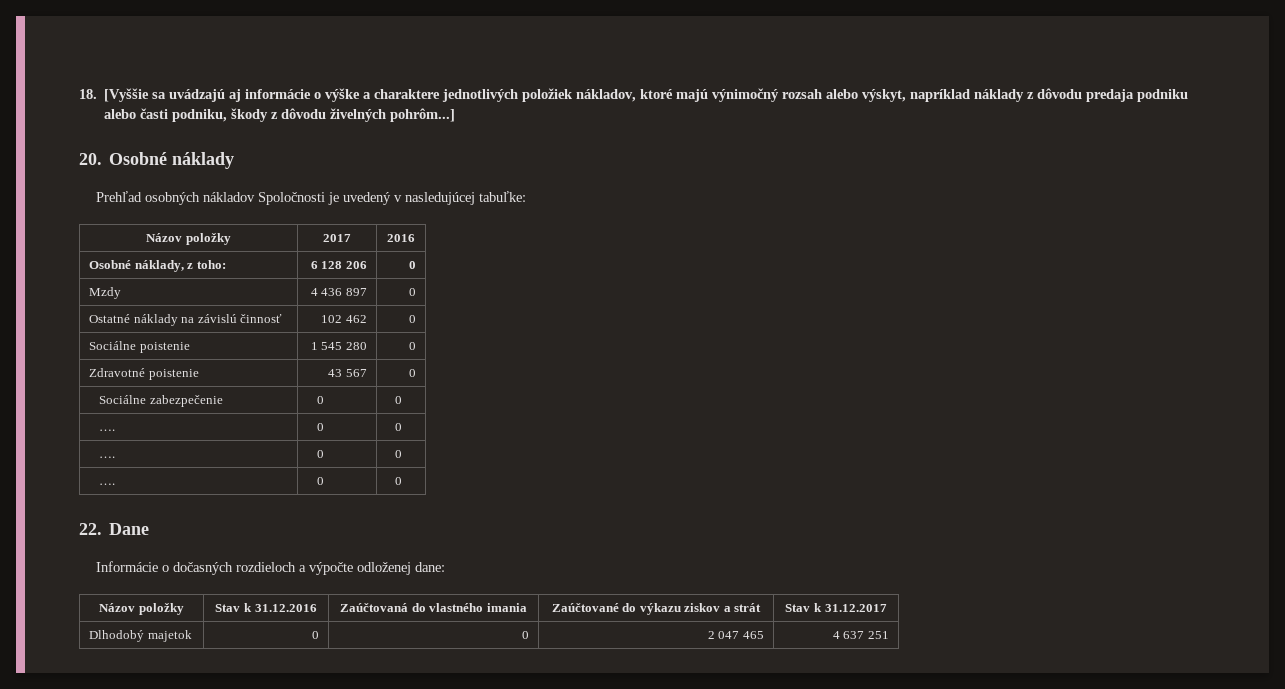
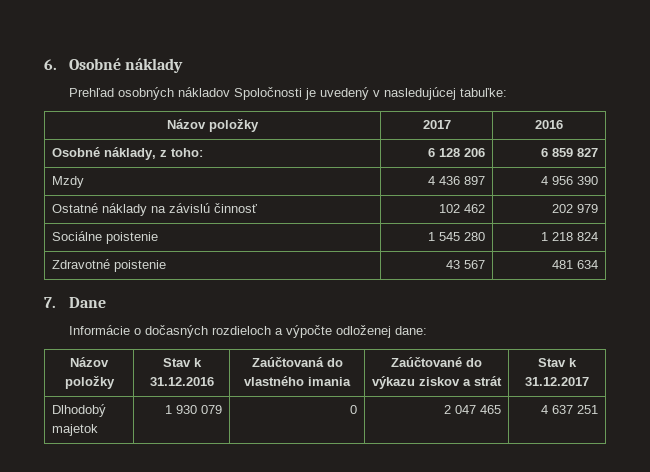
- 18. [Vyššie sa uvádzajú aj informácie o výške a charaktere jednotlivých položiek nákladov, ktoré majú výnimočný rozsah alebo výskyt, napríklad náklady z dôvodu predaja podniku alebo časti podniku, škody z dôvodu živelných pohrôm...]
- 20. Osobné náklady
+ 6. Osobné náklady
- Osobné náklady, z toho: | 6 128 206 | 0
+ Osobné náklady, z toho: | 6 128 206 | 6 859 827
- Mzdy | 4 436 897 | 0
+ Mzdy | 4 436 897 | 4 956 390
- Ostatné náklady na závislú činnosť | 102 462 | 0
+ Ostatné náklady na závislú činnosť | 102 462 | 202 979
- Sociálne poistenie | 1 545 280 | 0
+ Sociálne poistenie | 1 545 280 | 1 218 824
- Zdravotné poistenie | 43 567 | 0
- Sociálne zabezpečenie | 0 | 0
- …. | 0 | 0
- …. | 0 | 0
- …. | 0 | 0
- 22. Dane
+ Zdravotné poistenie | 43 567 | 481 634
+ 7. Dane
- Dlhodobý majetok | 0 | 0 | 2 047 465 | 4 637 251
+ Dlhodobý majetok | 1 930 079 | 0 | 2 047 465 | 4 637 251

